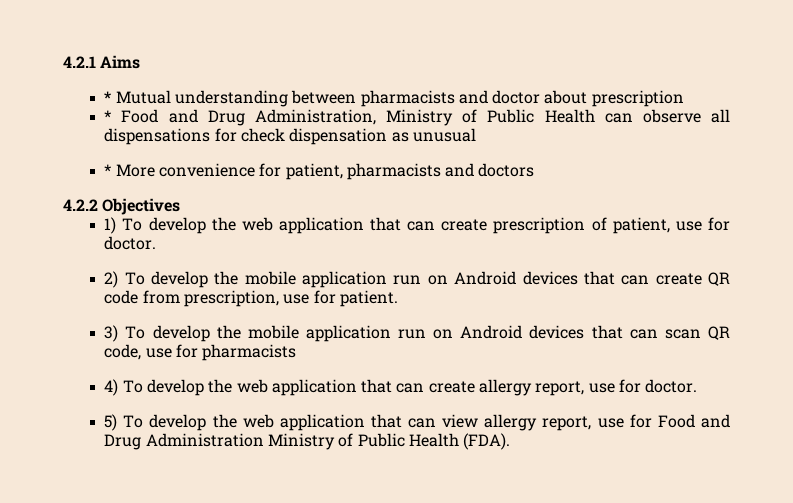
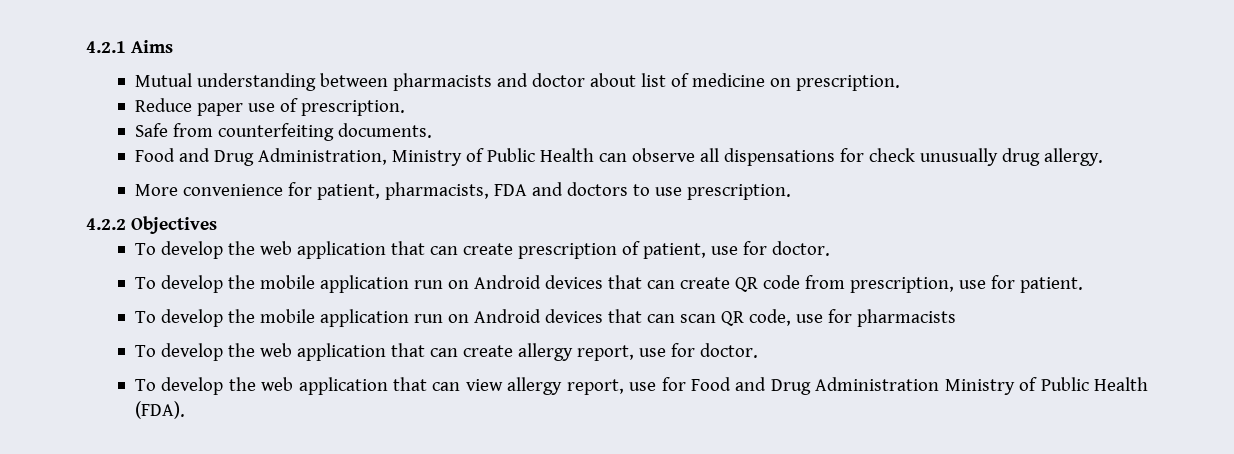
- * Mutual understanding between pharmacists and doctor about prescription
- * Food and Drug Administration, Ministry of Public Health can observe all dispensations for check dispensation as unusual
- * More convenience for patient, pharmacists and doctors
+ Mutual understanding between pharmacists and doctor about list of medicine on prescription.
+ Reduce paper use of prescription.
+ Safe from counterfeiting documents.
+ Food and Drug Administration, Ministry of Public Health can observe all dispensations for check unusually drug allergy.
+ More convenience for patient, pharmacists, FDA and doctors to use prescription.
- 1) To develop the web application that can create prescription of patient, use for doctor.
+ To develop the web application that can create prescription of patient, use for doctor.
- 2) To develop the mobile application run on Android devices that can create QR code from prescription, use for patient.
+ To develop the mobile application run on Android devices that can create QR code from prescription, use for patient.
- 3) To develop the mobile application run on Android devices that can scan QR code, use for pharmacists
+ To develop the mobile application run on Android devices that can scan QR code, use for pharmacists
- 4) To develop the web application that can create allergy report, use for doctor.
+ To develop the web application that can create allergy report, use for doctor.
- 5) To develop the web application that can view allergy report, use for Food and Drug Administration Ministry of Public Health (FDA).
+ To develop the web application that can view allergy report, use for Food and Drug Administration Ministry of Public Health (FDA).

